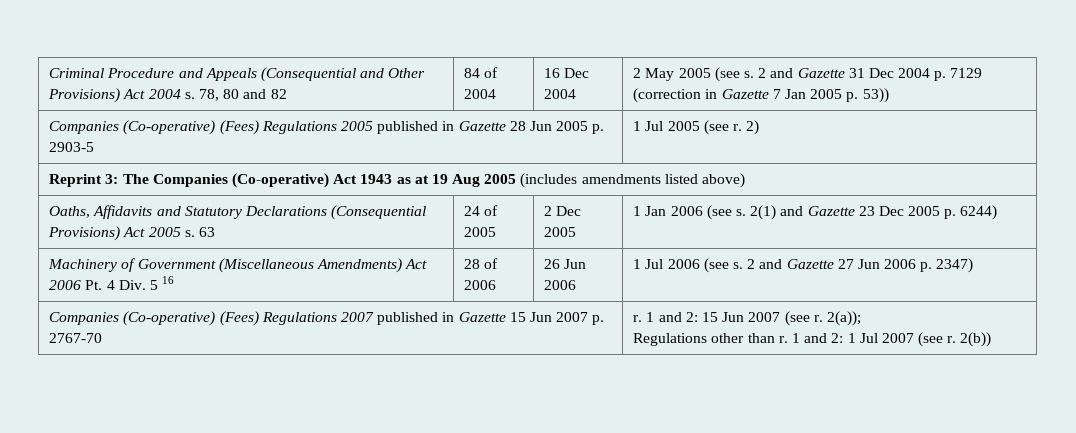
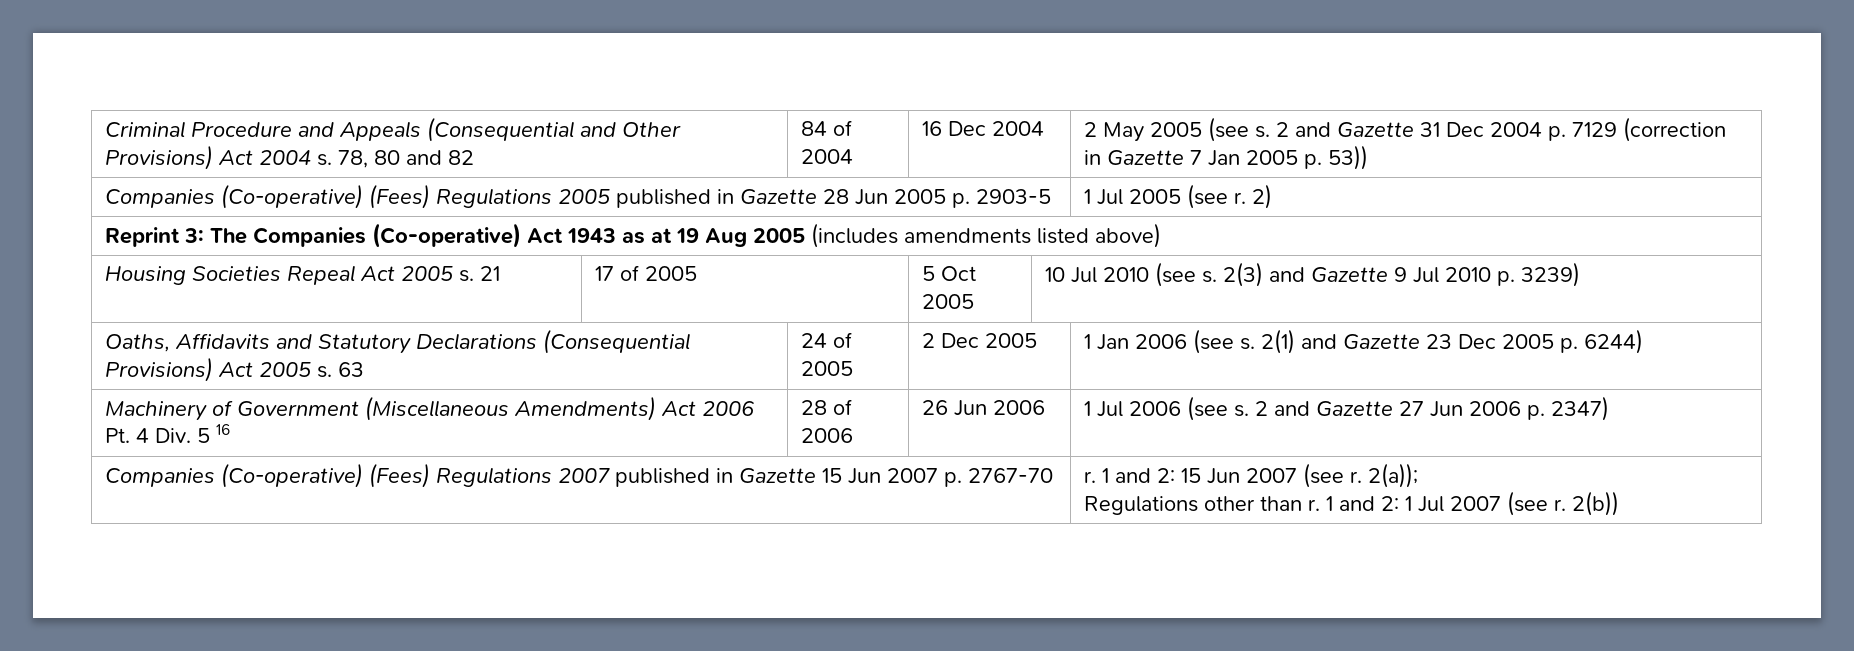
+ Housing Societies Repeal Act 2005 s. 21 | 17 of 2005 | 5 Oct 2005 | 10 Jul 2010 (see s. 2(3) and Gazette 9 Jul 2010 p. 3239)

